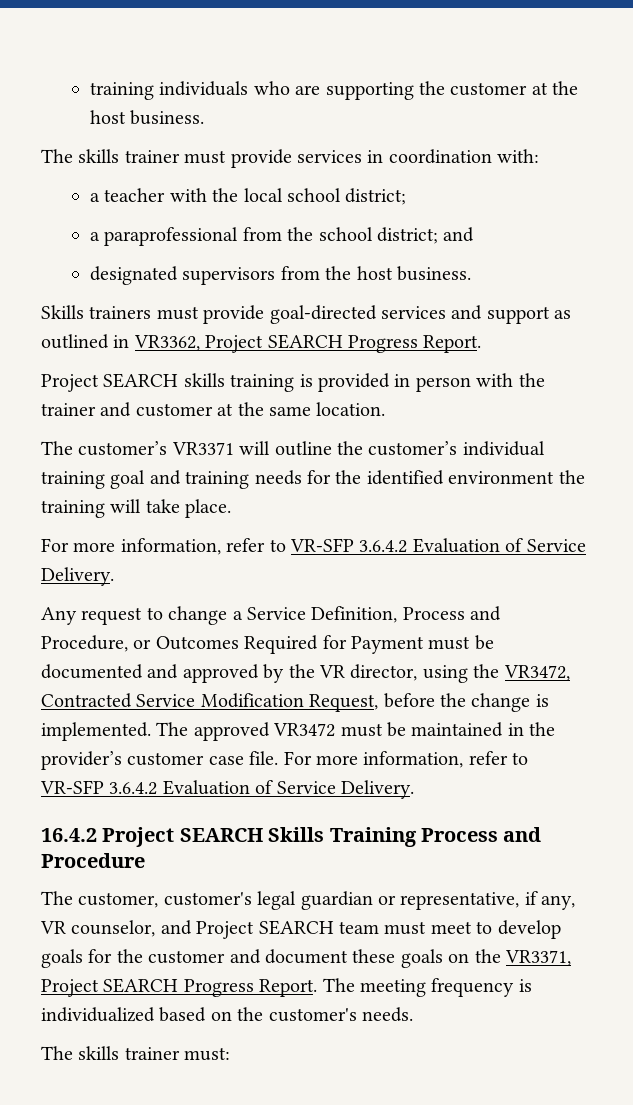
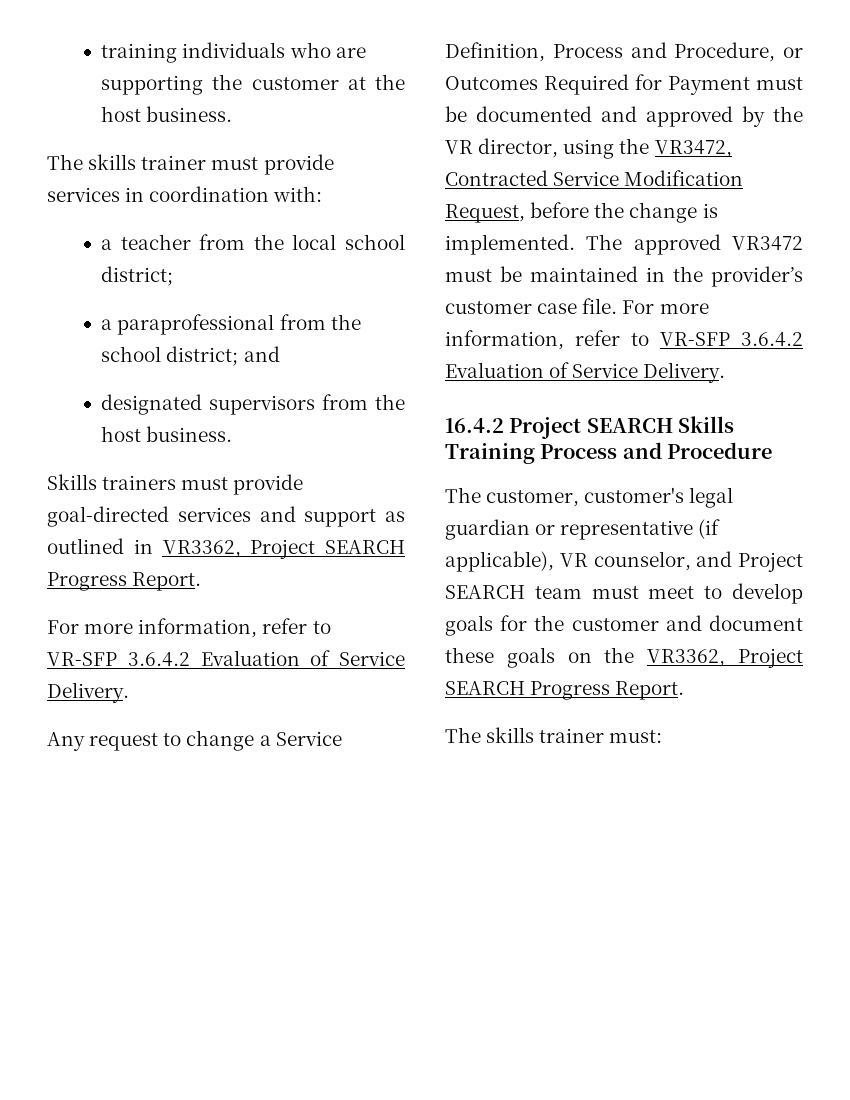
- a teacher with the local school district;
+ a teacher from the local school district;
- Project SEARCH skills training is provided in person with the trainer and customer at the same location.
- The customer’s VR3371 will outline the customer’s individual training goal and training needs for the identified environment the training will take place.
- The customer, customer's legal guardian or representative, if any, VR counselor, and Project SEARCH team must meet to develop goals for the customer and document these goals on the VR3371, Project SEARCH Progress Report. The meeting frequency is individualized based on the customer's needs.
+ The customer, customer's legal guardian or representative (if applicable), VR counselor, and Project SEARCH team must meet to develop goals for the customer and document these goals on the VR3362, Project SEARCH Progress Report.

